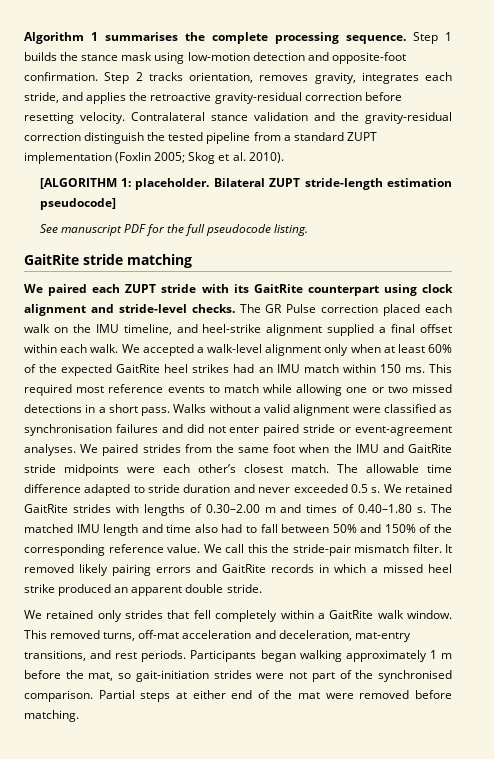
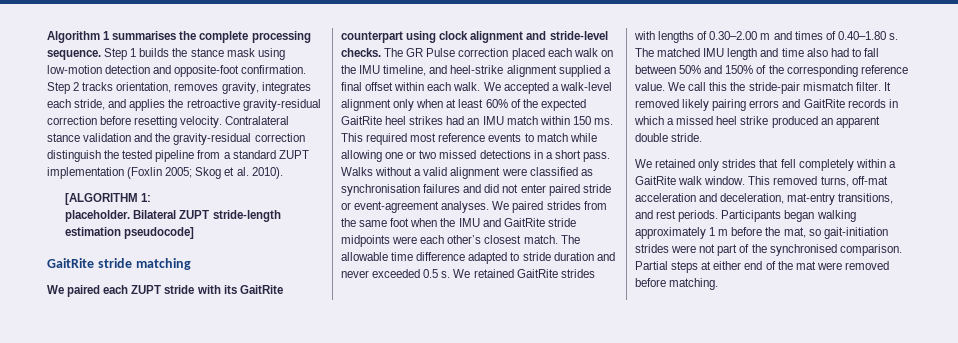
- [ALGORITHM 1: placeholder.
+ [ALGORITHM 1:
+ placeholder.
- See manuscript PDF for the full pseudocode listing.

